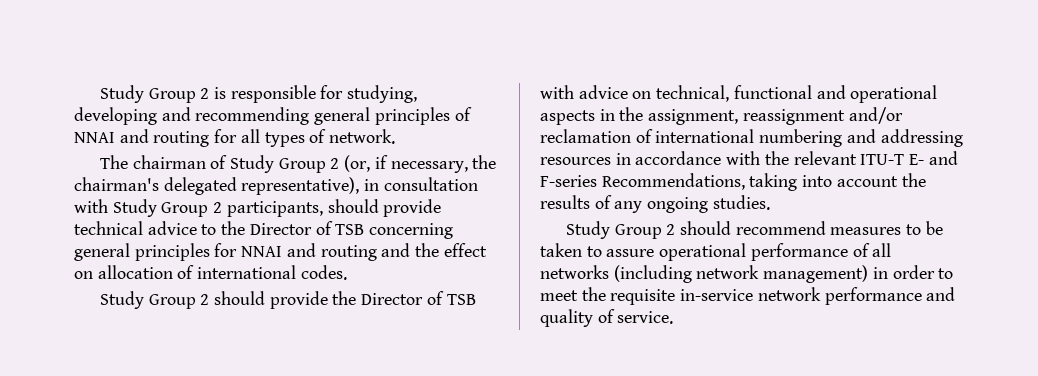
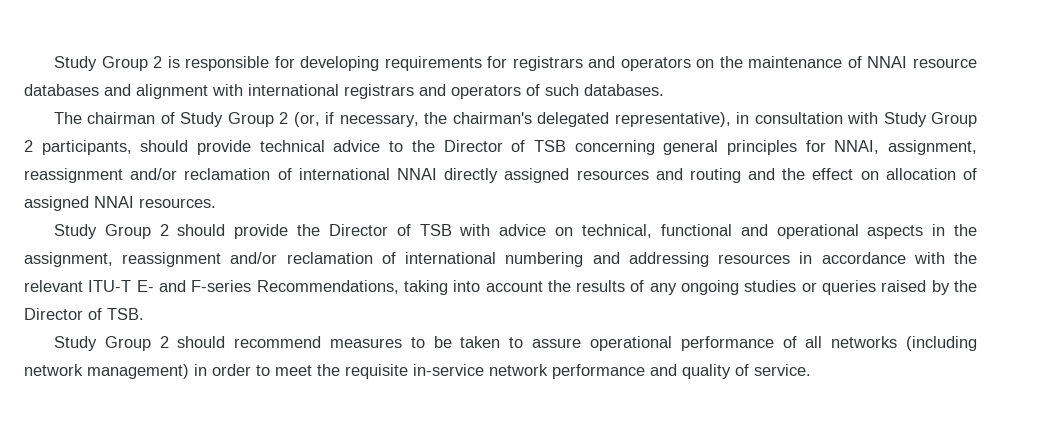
- Study Group 2 is responsible for studying, developing and recommending general principles of NNAI and routing for all types of network.
+ Study Group 2 is responsible for developing requirements for registrars and operators on the maintenance of NNAI resource databases and alignment with international registrars and operators of such databases.
- The chairman of Study Group 2 (or, if necessary, the chairman's delegated representative), in consultation with Study Group 2 participants, should provide technical advice to the Director of TSB concerning general principles for NNAI and routing and the effect on allocation of international codes.
+ The chairman of Study Group 2 (or, if necessary, the chairman's delegated representative), in consultation with Study Group 2 participants, should provide technical advice to the Director of TSB concerning general principles for NNAI, assignment, reassignment and/or reclamation of international NNAI directly assigned resources and routing and the effect on allocation of assigned NNAI resources.
- Study Group 2 should provide the Director of TSB with advice on technical, functional and operational aspects in the assignment, reassignment and/or reclamation of international numbering and addressing resources in accordance with the relevant ITU-T E- and F-series Recommendations, taking into account the results of any ongoing studies.
+ Study Group 2 should provide the Director of TSB with advice on technical, functional and operational aspects in the assignment, reassignment and/or reclamation of international numbering and addressing resources in accordance with the relevant ITU-T E- and F-series Recommendations, taking into account the results of any ongoing studies or queries raised by the Director of TSB.

